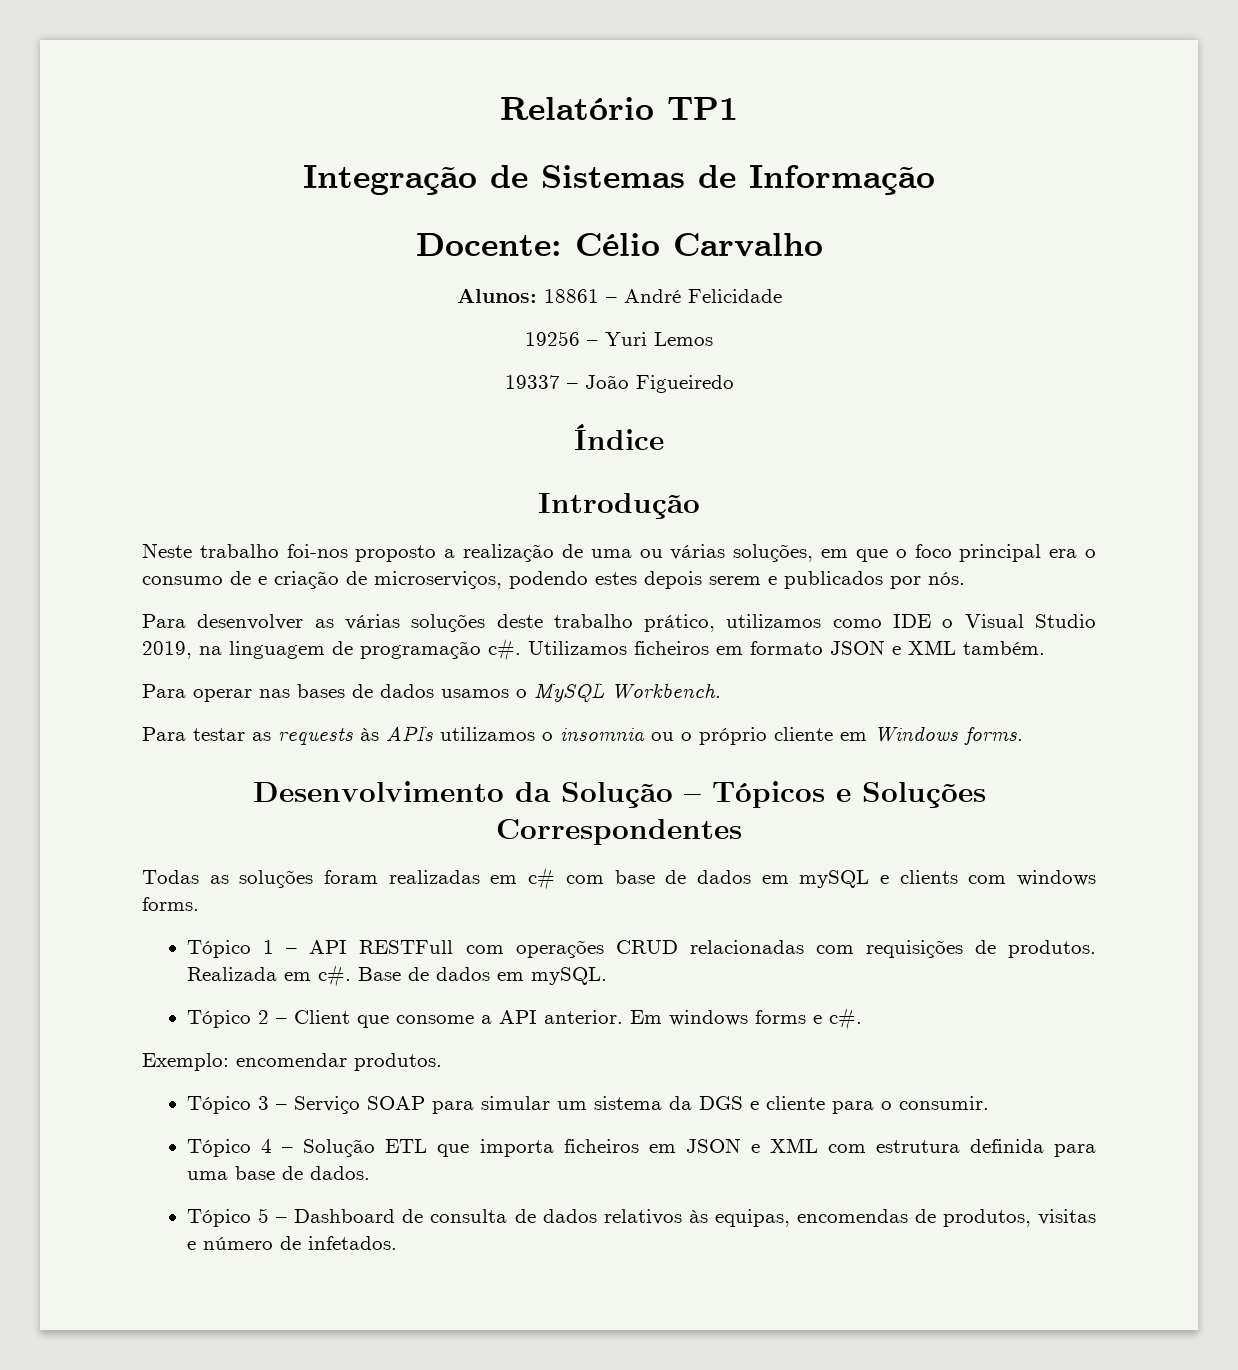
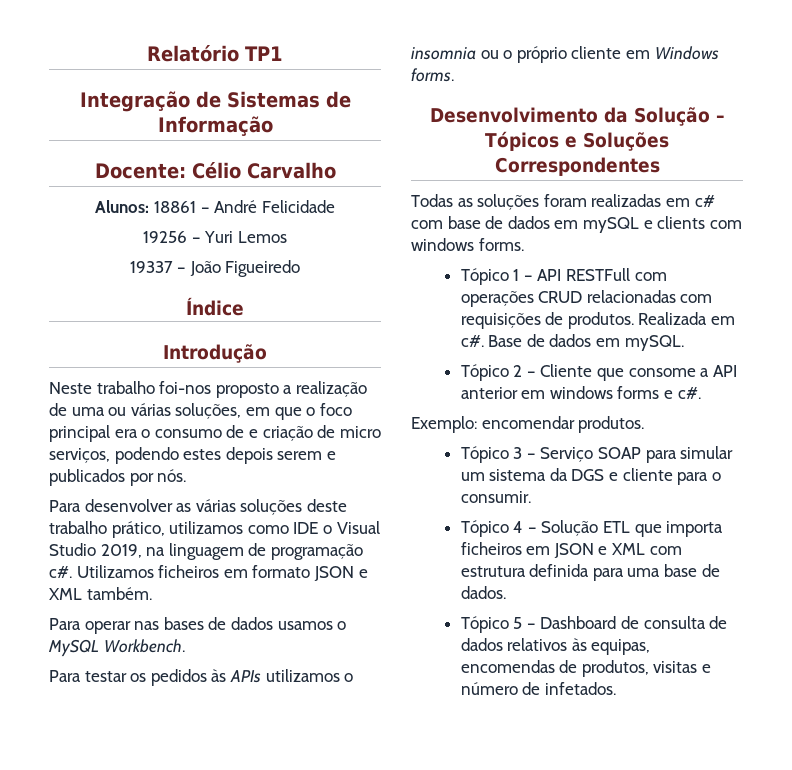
- Neste trabalho foi-nos proposto a realização de uma ou várias soluções, em que o foco principal era o consumo de e criação de microserviços, podendo estes depois serem e publicados por nós.
+ Neste trabalho foi-nos proposto a realização de uma ou várias soluções, em que o foco principal era o consumo de e criação de micro serviços, podendo estes depois serem e publicados por nós.
- Para testar as requests às APIs utilizamos o insomnia ou o próprio cliente em Windows forms.
+ Para testar os pedidos às APIs utilizamos o insomnia ou o próprio cliente em Windows forms.
- Tópico 2 – Client que consome a API anterior. Em windows forms e c#.
+ Tópico 2 – Cliente que consome a API anterior em windows forms e c#.

